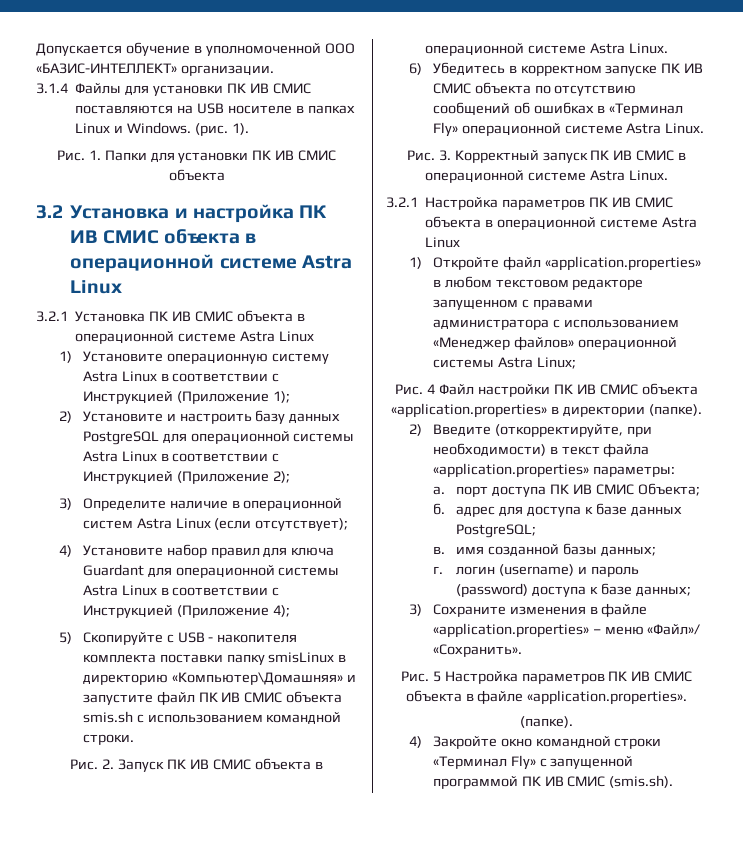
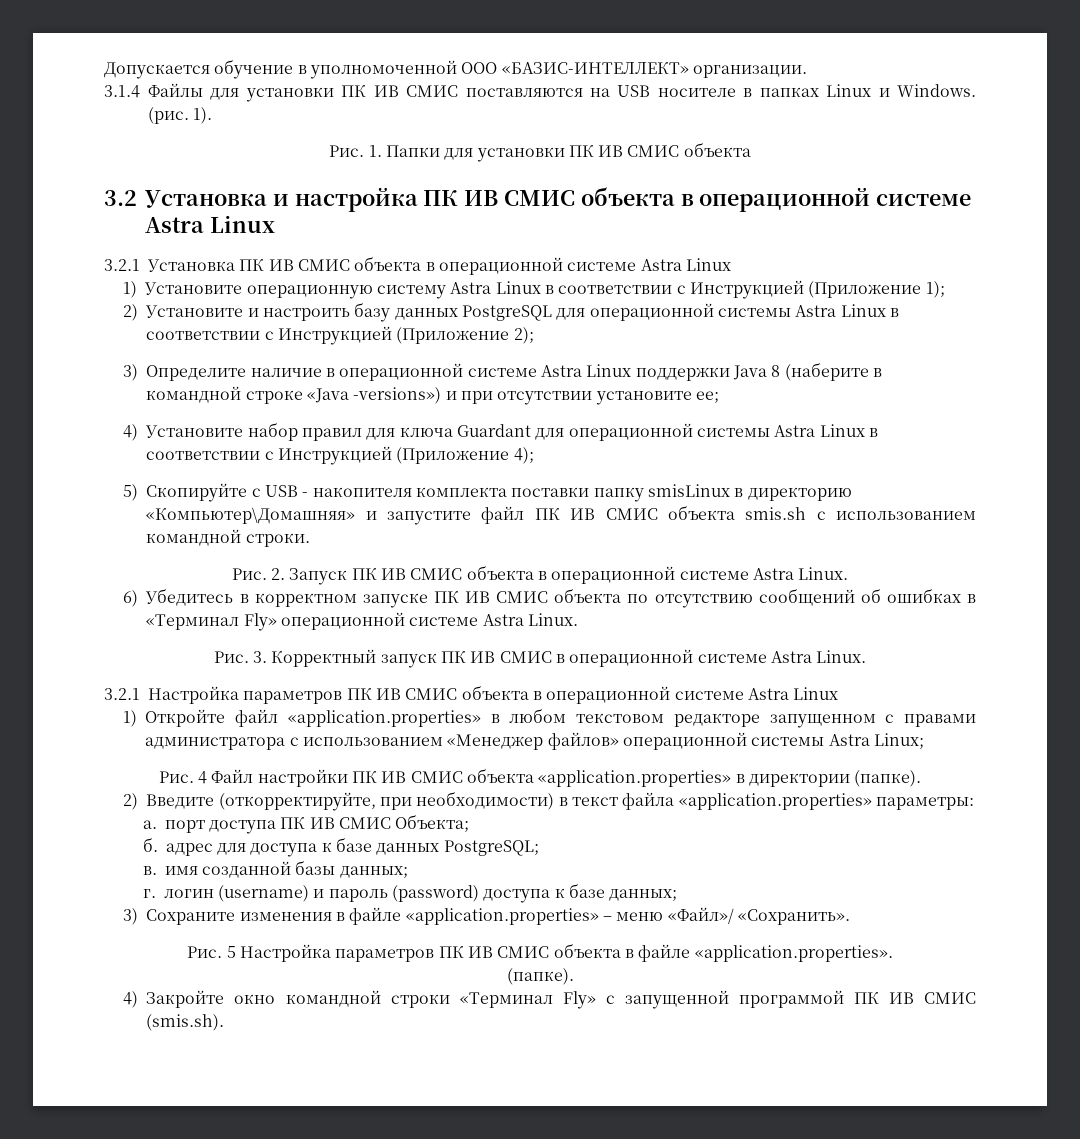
- 3) Определите наличие в операционной систем Astra Linux (если отсутствует);
+ 3) Определите наличие в операционной системе Astra Linux поддержки Java 8 (наберите в командной строке «Java -versions») и при отсутствии установите ее;

